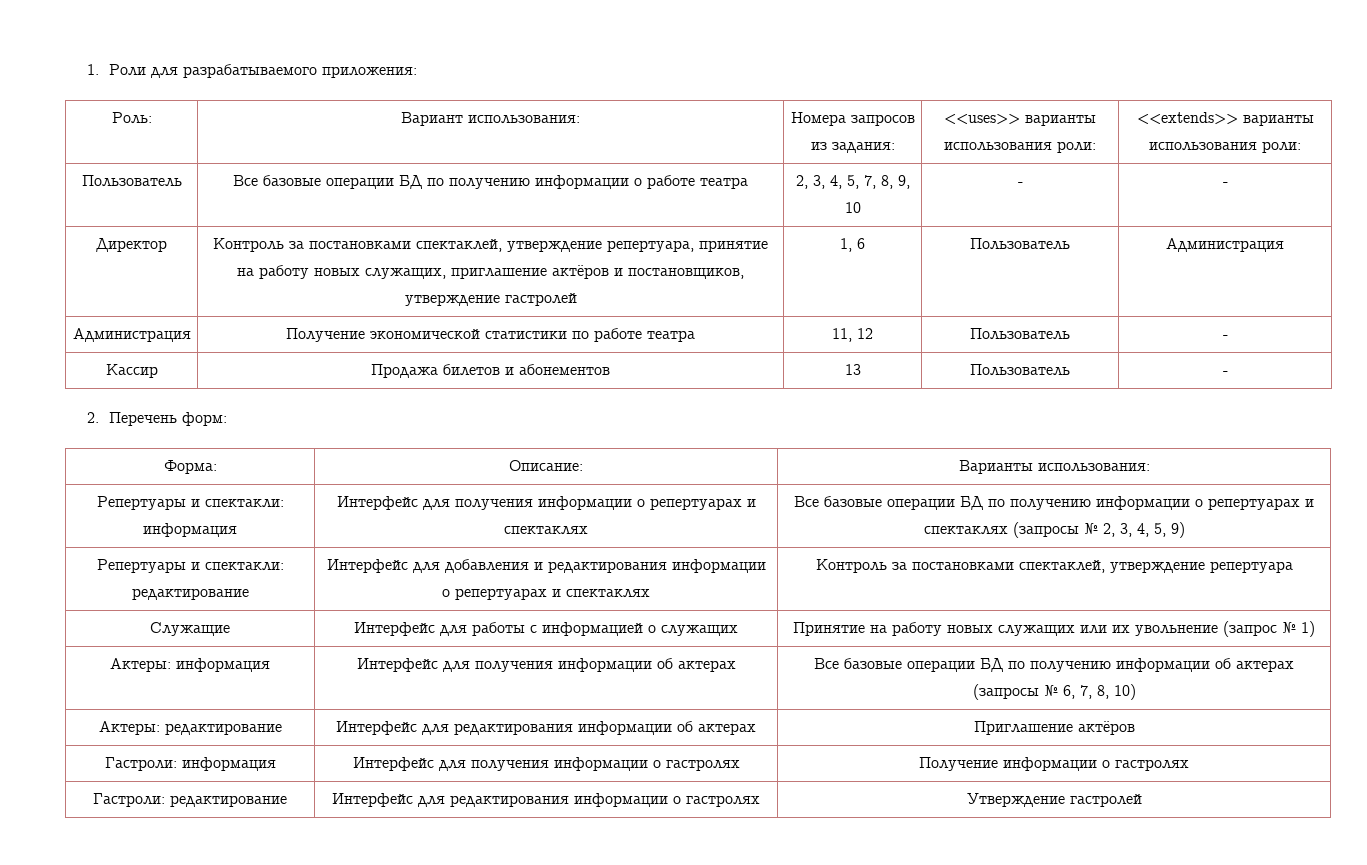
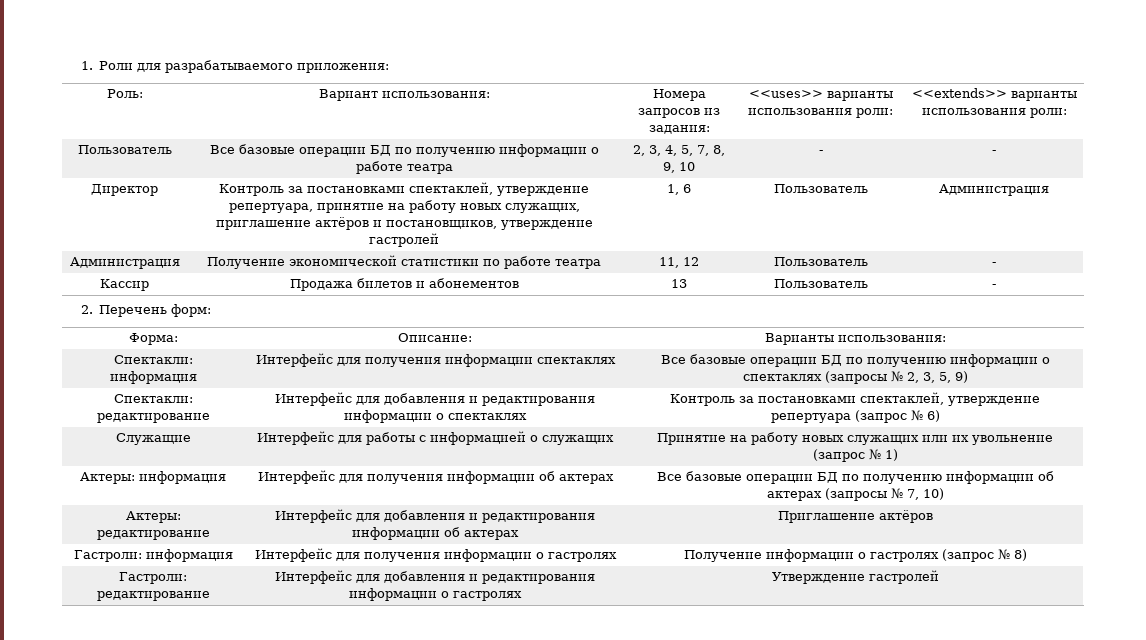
- Репертуары и спектакли: информация | Интерфейс для получения информации о репертуарах и спектаклях | Все базовые операции БД по получению информации о репертуарах и спектаклях (запросы № 2, 3, 4, 5, 9)
+ Спектакли: информация | Интерфейс для получения информации спектаклях | Все базовые операции БД по получению информации о спектаклях (запросы № 2, 3, 5, 9)
- Репертуары и спектакли: редактирование | Интерфейс для добавления и редактирования информации о репертуарах и спектаклях | Контроль за постановками спектаклей, утверждение репертуара
+ Спектакли: редактирование | Интерфейс для добавления и редактирования информации о спектаклях | Контроль за постановками спектаклей, утверждение репертуара (запрос № 6)
- Актеры: информация | Интерфейс для получения информации об актерах | Все базовые операции БД по получению информации об актерах (запросы № 6, 7, 8, 10)
+ Актеры: информация | Интерфейс для получения информации об актерах | Все базовые операции БД по получению информации об актерах (запросы № 7, 10)
- Актеры: редактирование | Интерфейс для редактирования информации об актерах | Приглашение актёров
+ Актеры: редактирование | Интерфейс для добавления и редактирования информации об актерах | Приглашение актёров
- Гастроли: информация | Интерфейс для получения информации о гастролях | Получение информации о гастролях
+ Гастроли: информация | Интерфейс для получения информации о гастролях | Получение информации о гастролях (запрос № 8)
- Гастроли: редактирование | Интерфейс для редактирования информации о гастролях | Утверждение гастролей
+ Гастроли: редактирование | Интерфейс для добавления и редактирования информации о гастролях | Утверждение гастролей

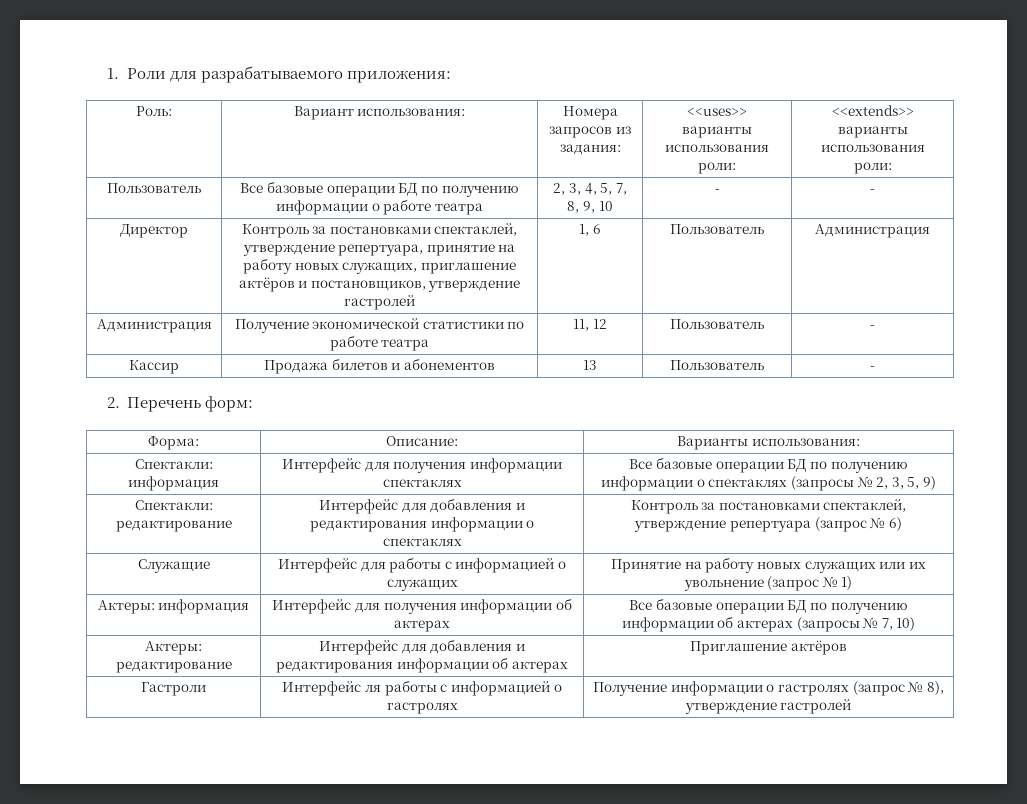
- Гастроли: информация | Интерфейс для получения информации о гастролях | Получение информации о гастролях (запрос № 8)
- Гастроли: редактирование | Интерфейс для добавления и редактирования информации о гастролях | Утверждение гастролей
+ Гастроли | Интерфейс ля работы с информацией о гастролях | Получение информации о гастролях (запрос № 8), утверждение гастролей

